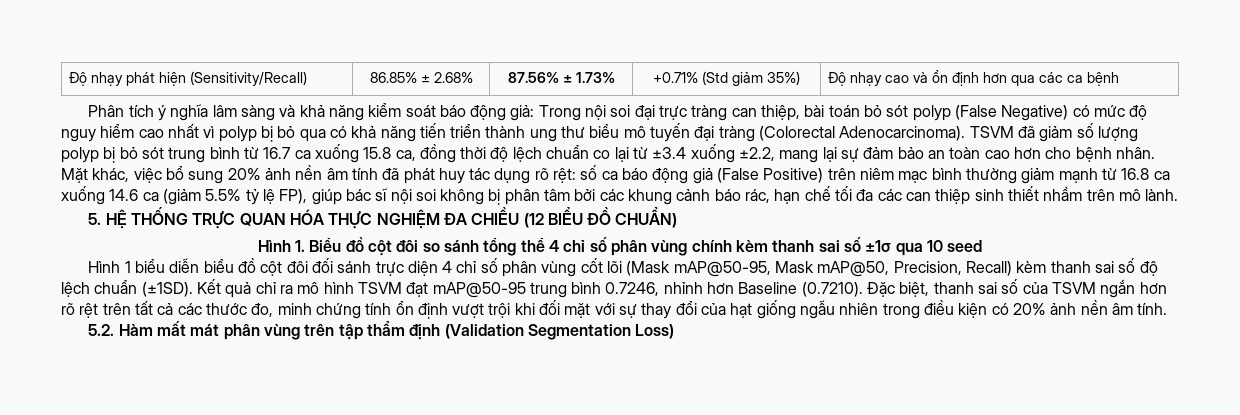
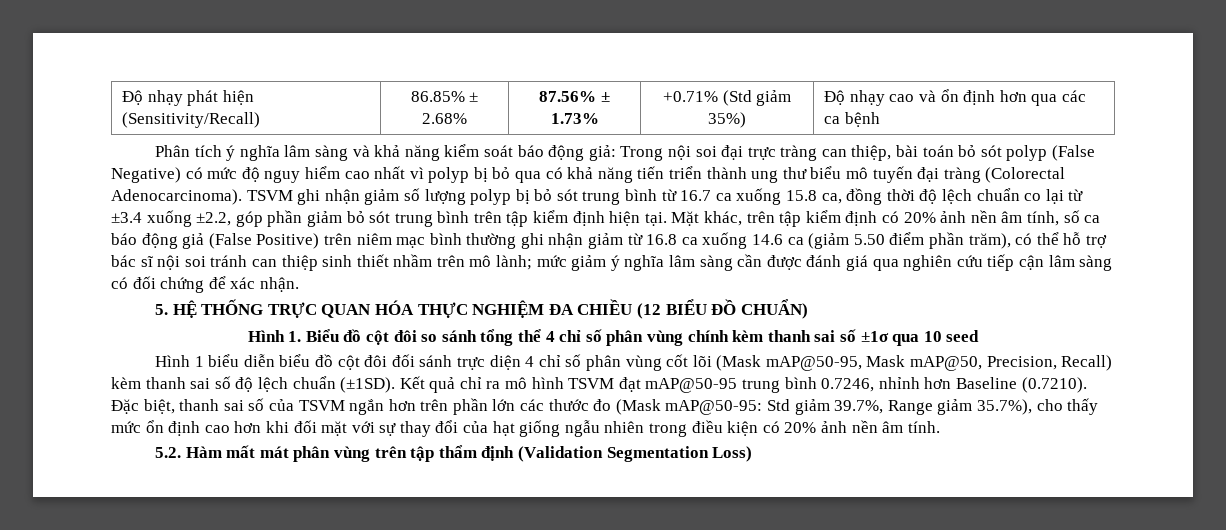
- TSVM đã giảm số lượng polyp bị bỏ sót trung bình từ 16.7 ca xuống 15.8 ca, đồng thời độ lệch chuẩn co lại từ ±3.4 xuống ±2.2, mang lại sự đảm bảo an toàn cao hơn cho bệnh nhân. Mặt khác, việc bổ sung 20% ảnh nền âm tính đã phát huy tác dụng rõ rệt: số ca báo động giả (False Positive) trên niêm mạc bình thường giảm mạnh từ 16.8 ca xuống 14.6 ca (giảm 5.5% tỷ lệ FP), giúp bác sĩ nội soi không bị phân tâm bởi các khung cảnh báo rác, hạn chế tối đa các can thiệp sinh thiết nhầm trên mô lành.
+ TSVM ghi nhận giảm số lượng polyp bị bỏ sót trung bình từ 16.7 ca xuống 15.8 ca, đồng thời độ lệch chuẩn co lại từ ±3.4 xuống ±2.2, góp phần giảm bỏ sót trung bình trên tập kiểm định hiện tại. Mặt khác, trên tập kiểm định có 20% ảnh nền âm tính, số ca báo động giả (False Positive) trên niêm mạc bình thường ghi nhận giảm từ 16.8 ca xuống 14.6 ca (giảm 5.50 điểm phần trăm), có thể hỗ trợ bác sĩ nội soi tránh can thiệp sinh thiết nhầm trên mô lành; mức giảm ý nghĩa lâm sàng cần được đánh giá qua nghiên cứu tiếp cận lâm sàng có đối chứng để xác nhận.
- Kết quả chỉ ra mô hình TSVM đạt mAP@50-95 trung bình 0.7246, nhỉnh hơn Baseline (0.7210). Đặc biệt, thanh sai số của TSVM ngắn hơn rõ rệt trên tất cả các thước đo, minh chứng tính ổn định vượt trội khi đối mặt với sự thay đổi của hạt giống ngẫu nhiên trong điều kiện có 20% ảnh nền âm tính.
+ Kết quả chỉ ra mô hình TSVM đạt mAP@50-95 trung bình 0.7246, nhỉnh hơn Baseline (0.7210). Đặc biệt, thanh sai số của TSVM ngắn hơn trên phần lớn các thước đo (Mask mAP@50-95: Std giảm 39.7%, Range giảm 35.7%), cho thấy mức ổn định cao hơn khi đối mặt với sự thay đổi của hạt giống ngẫu nhiên trong điều kiện có 20% ảnh nền âm tính.

